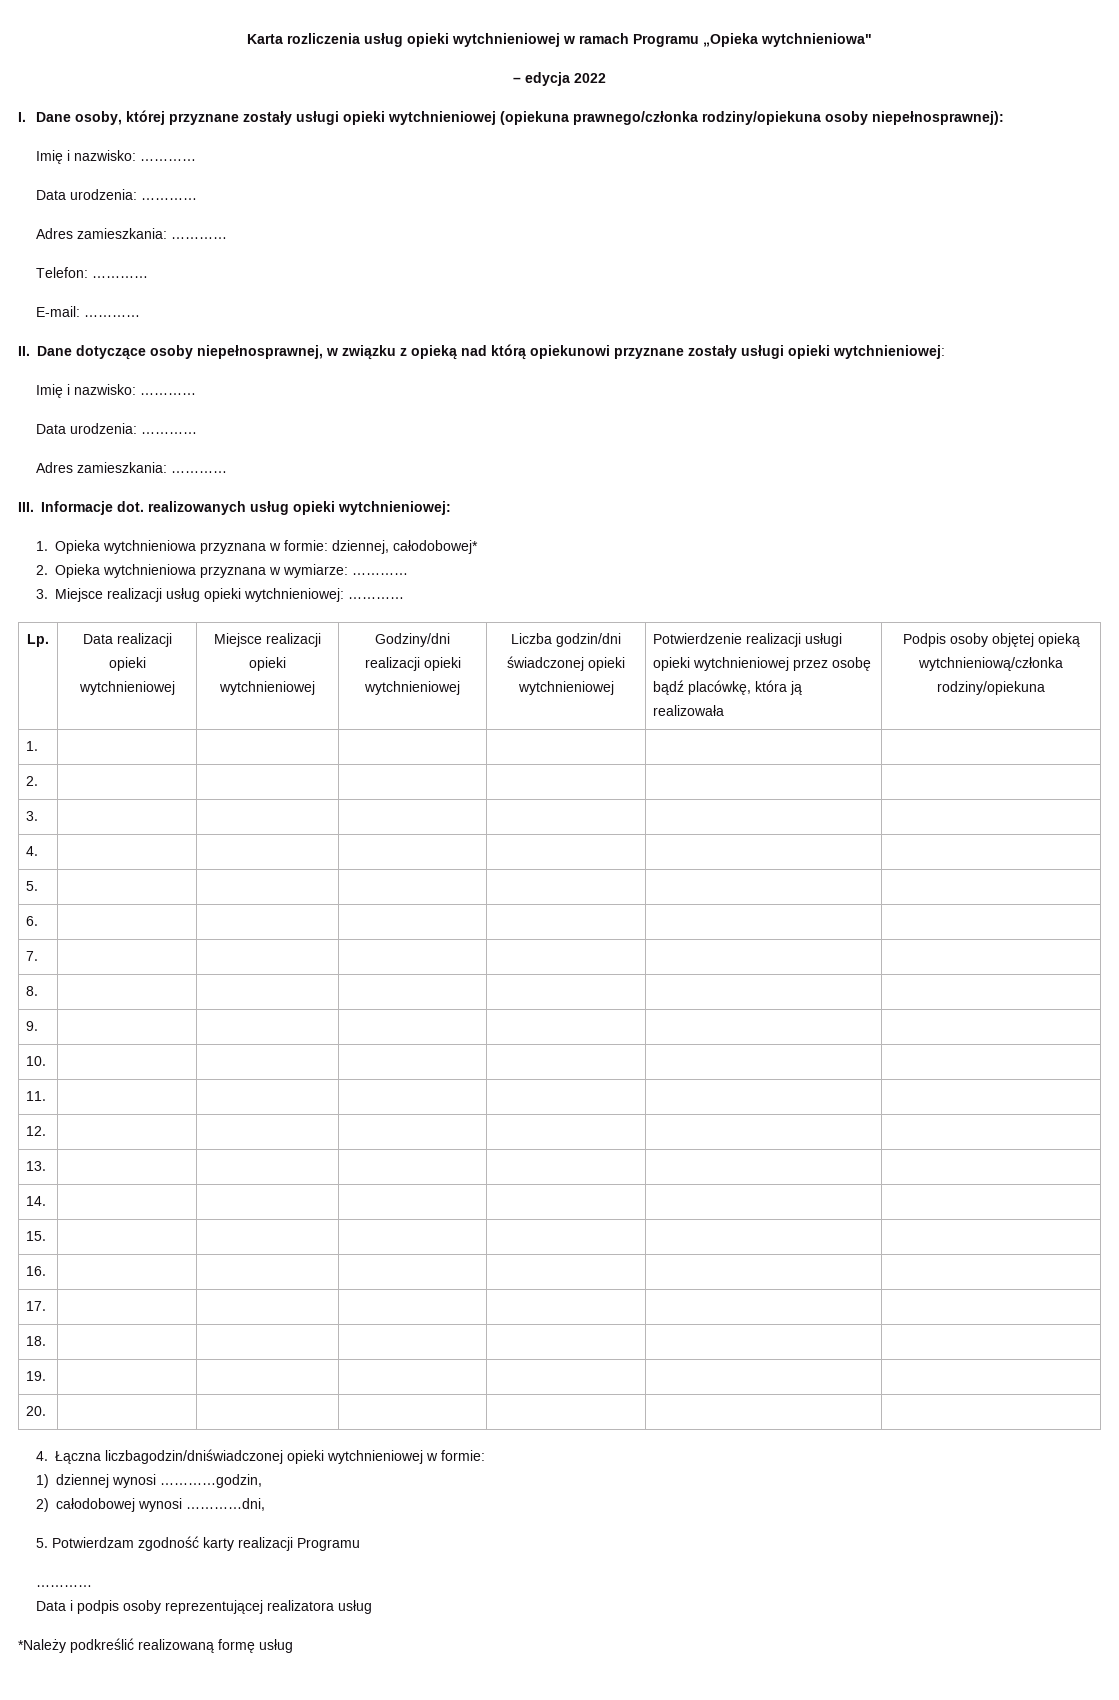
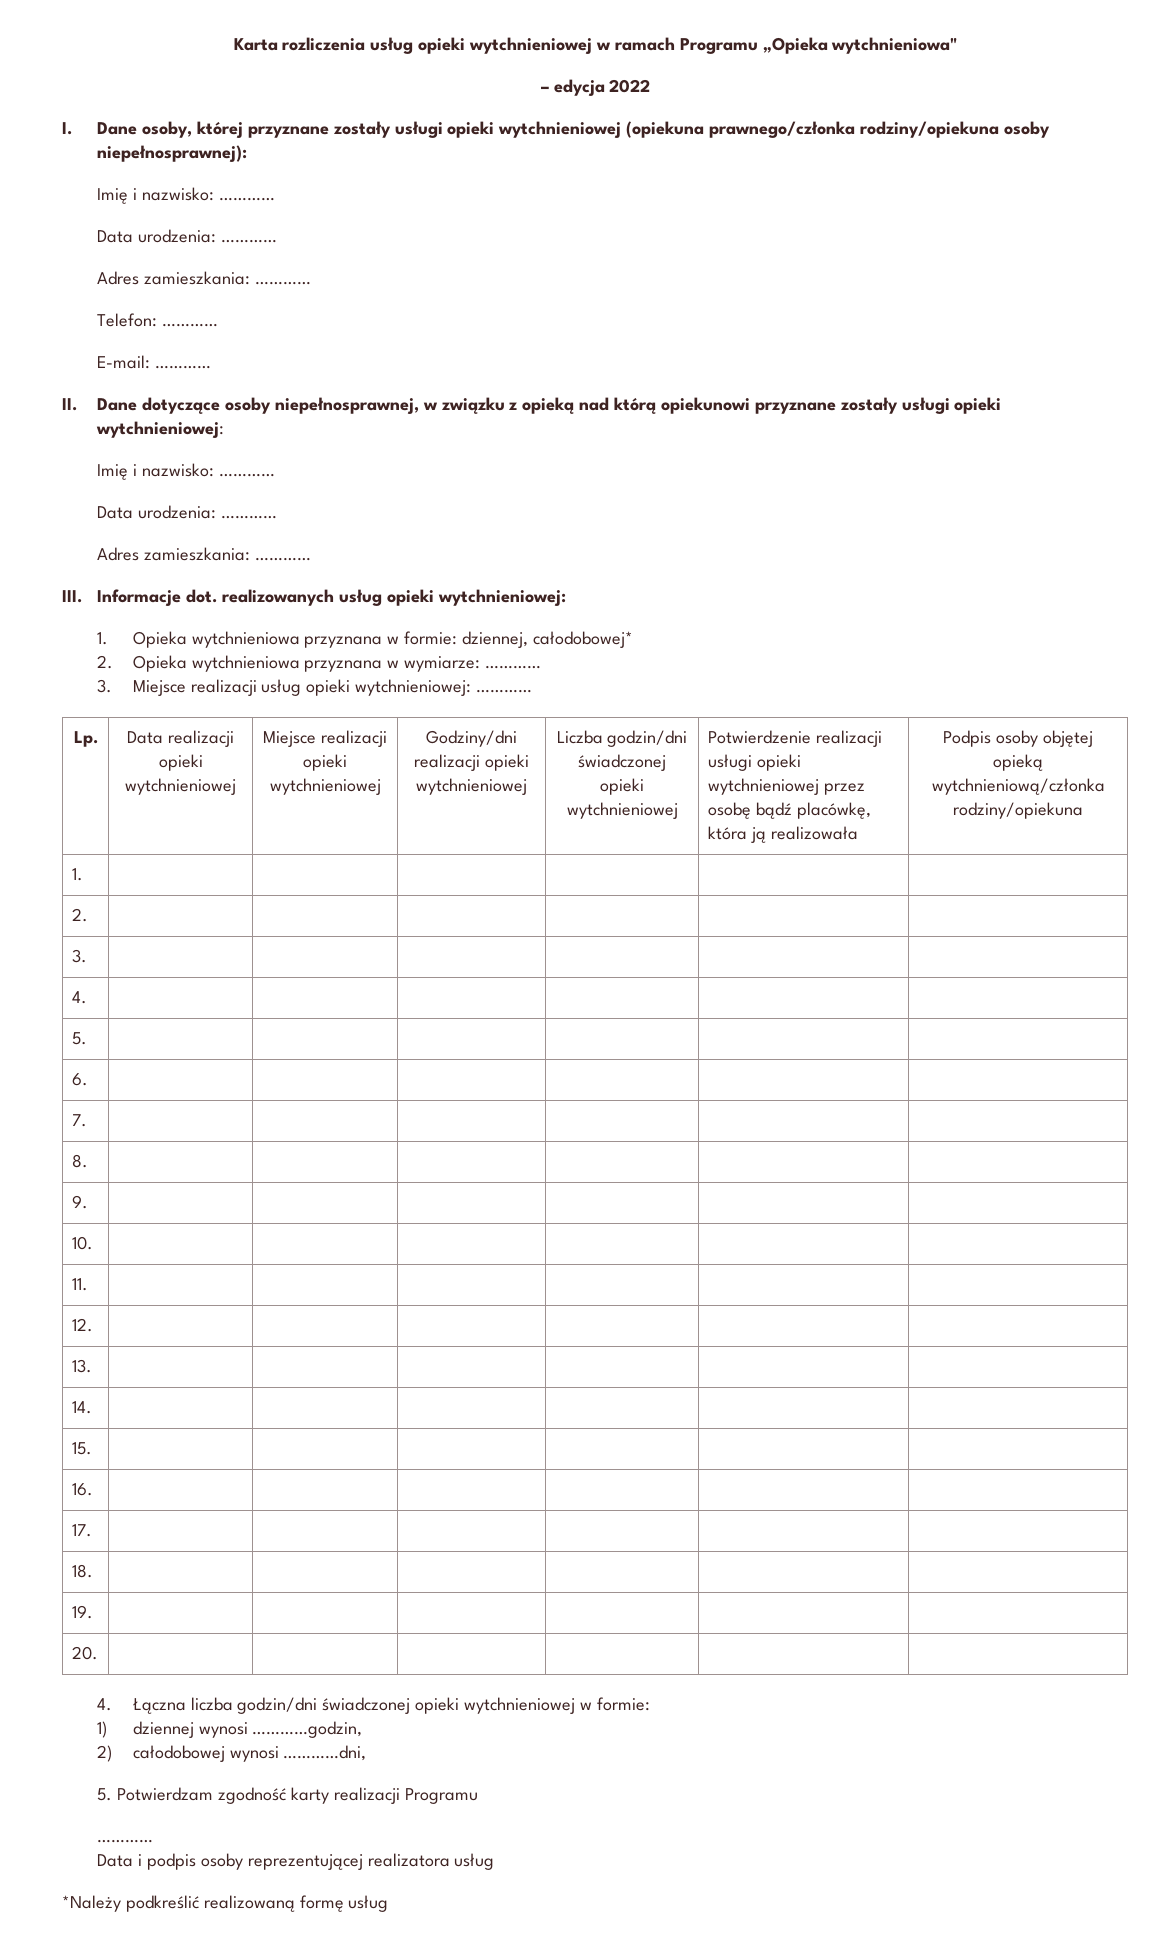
- 4. Łączna liczbagodzin/dniświadczonej opieki wytchnieniowej w formie:
+ 4. Łączna liczba godzin/dni świadczonej opieki wytchnieniowej w formie:

